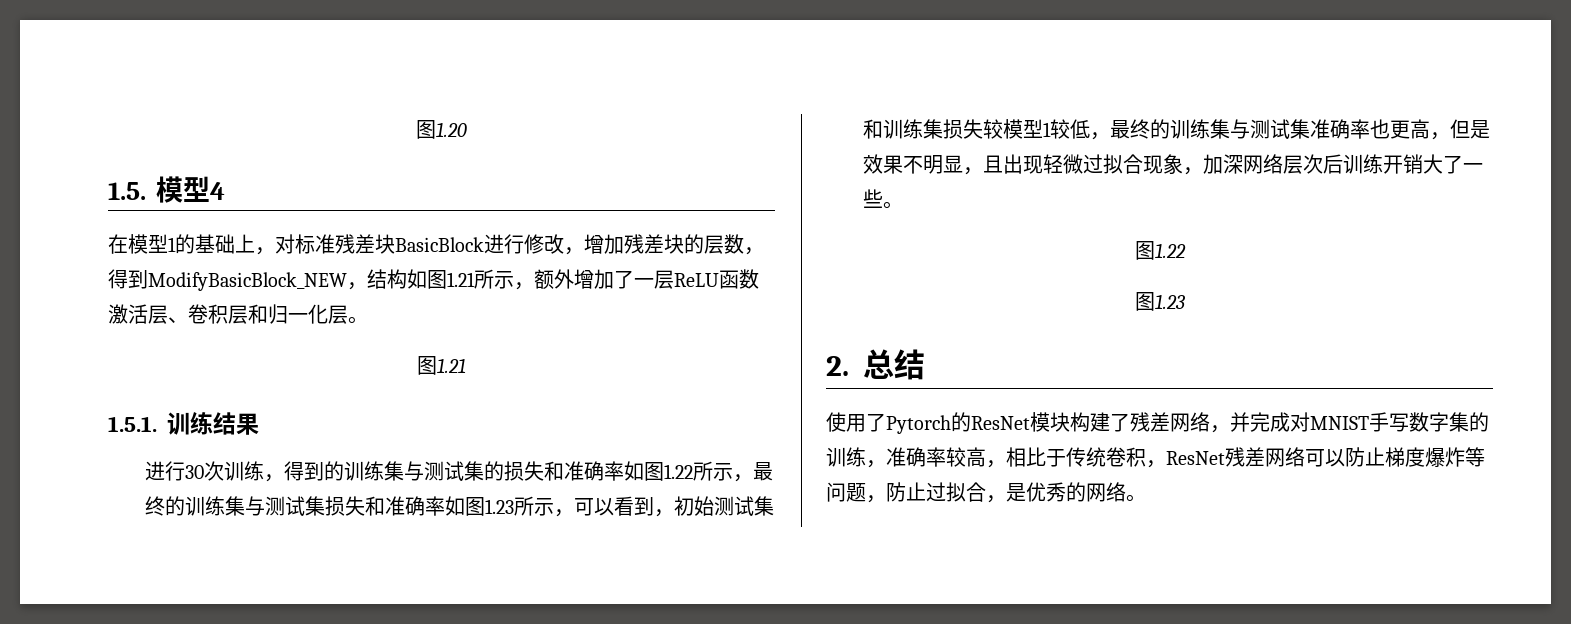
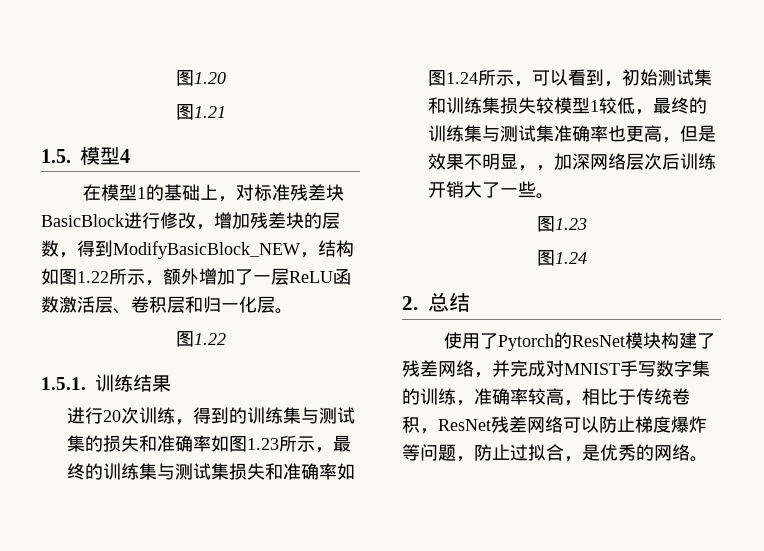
+ 图1.21
- 在模型1的基础上，对标准残差块BasicBlock进行修改，增加残差块的层数，得到ModifyBasicBlock_NEW，结构如图1.21所示，额外增加了一层ReLU函数激活层、卷积层和归一化层。
- 图1.21
+ 在模型1的基础上，对标准残差块BasicBlock进行修改，增加残差块的层数，得到ModifyBasicBlock_NEW，结构如图1.22所示，额外增加了一层ReLU函数激活层、卷积层和归一化层。
+ 图1.22
- 进行30次训练，得到的训练集与测试集的损失和准确率如图1.22所示，最终的训练集与测试集损失和准确率如图1.23所示，可以看到，初始测试集和训练集损失较模型1较低，最终的训练集与测试集准确率也更高，但是效果不明显，且出现轻微过拟合现象，加深网络层次后训练开销大了一些。
- 图1.22
+ 进行20次训练，得到的训练集与测试集的损失和准确率如图1.23所示，最终的训练集与测试集损失和准确率如图1.24所示，可以看到，初始测试集和训练集损失较模型1较低，最终的训练集与测试集准确率也更高，但是效果不明显，，加深网络层次后训练开销大了一些。
  图1.23
+ 图1.24

